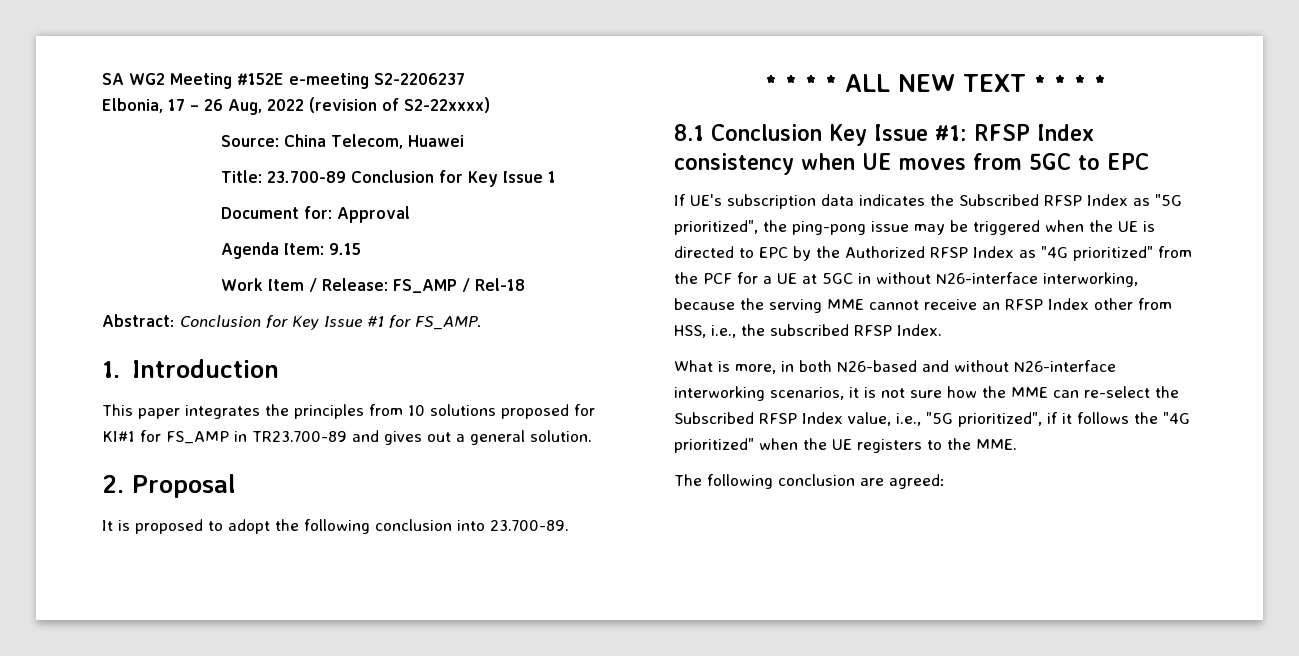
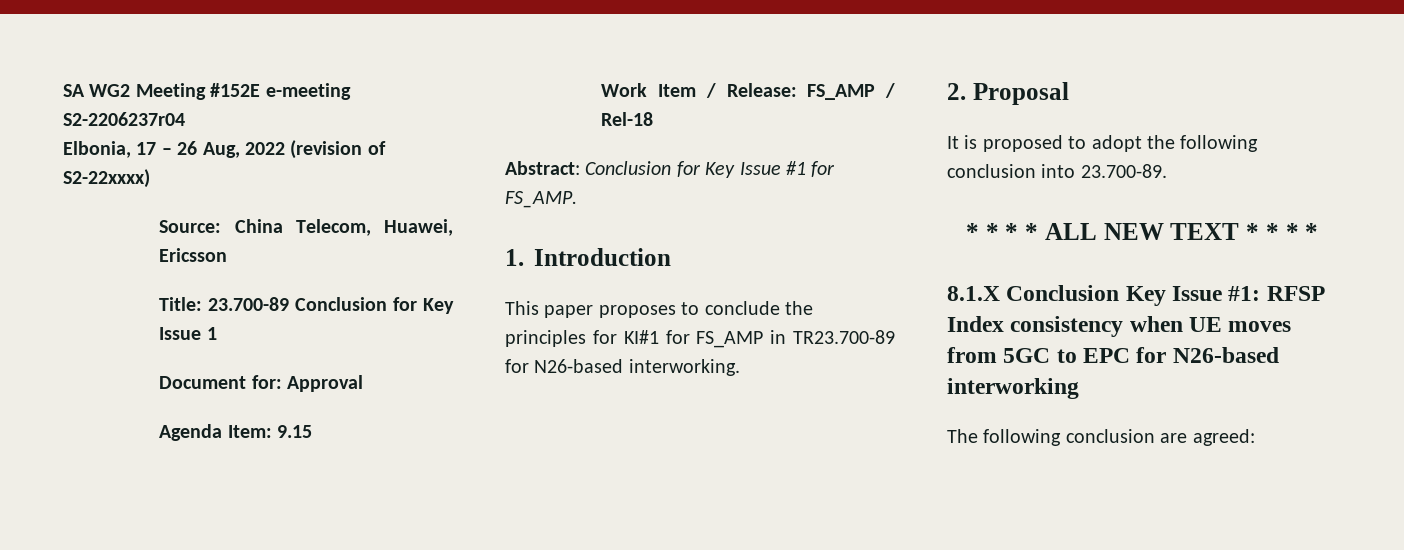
- SA WG2 Meeting #152E e-meeting S2-2206237
+ SA WG2 Meeting #152E e-meeting S2-2206237r04
- Source: China Telecom, Huawei
+ Source: China Telecom, Huawei, Ericsson
- This paper integrates the principles from 10 solutions proposed for KI#1 for FS_AMP in TR23.700-89 and gives out a general solution.
+ This paper proposes to conclude the principles for KI#1 for FS_AMP in TR23.700-89 for N26-based interworking.
- 8.1 Conclusion Key Issue #1: RFSP Index consistency when UE moves from 5GC to EPC
- If UE's subscription data indicates the Subscribed RFSP Index as "5G prioritized", the ping-pong issue may be triggered when the UE is directed to EPC by the Authorized RFSP Index as "4G prioritized" from the PCF for a UE at 5GC in without N26-interface interworking, because the serving MME cannot receive an RFSP Index other from HSS, i.e., the subscribed RFSP Index.
- What is more, in both N26-based and without N26-interface interworking scenarios, it is not sure how the MME can re-select the Subscribed RFSP Index value, i.e., "5G prioritized", if it follows the "4G prioritized" when the UE registers to the MME.
+ 8.1.X Conclusion Key Issue #1: RFSP Index consistency when UE moves from 5GC to EPC for N26-based interworking

